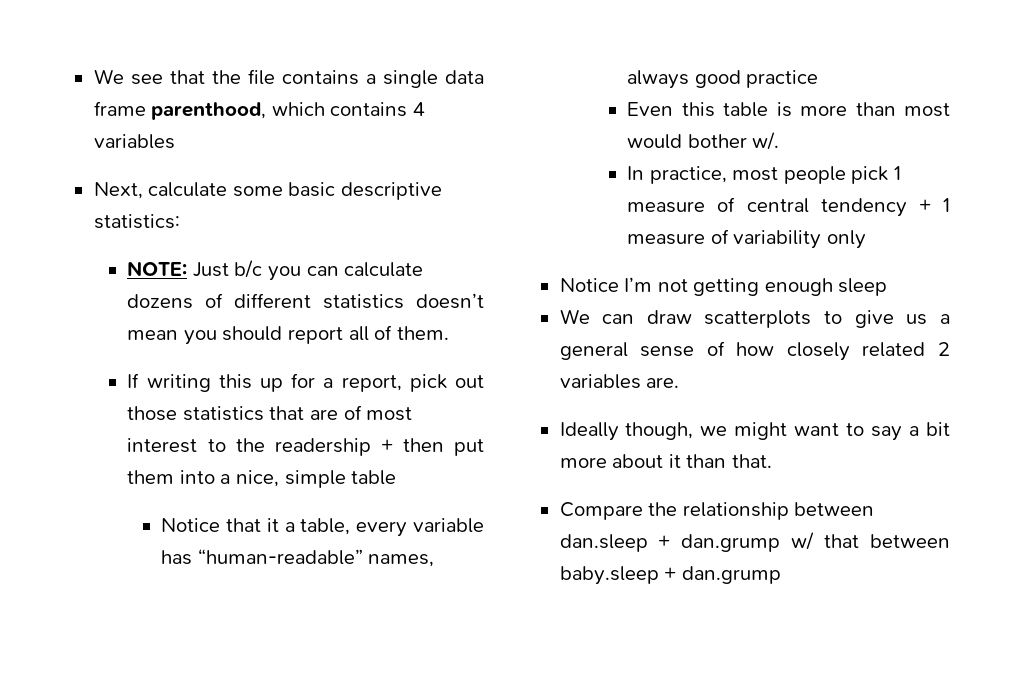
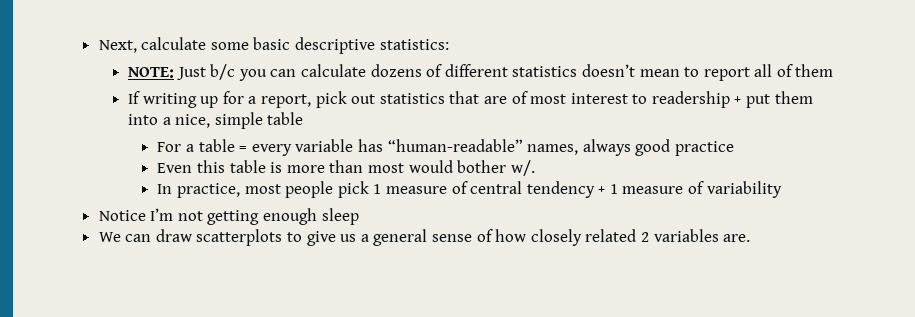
- We see that the file contains a single data frame parenthood, which contains 4 variables
- NOTE: Just b/c you can calculate dozens of different statistics doesn’t mean you should report all of them.
+ NOTE: Just b/c you can calculate dozens of different statistics doesn’t mean to report all of them
- If writing this up for a report, pick out those statistics that are of most interest to the readership + then put them into a nice, simple table
+ If writing up for a report, pick out statistics that are of most interest to readership + put them into a nice, simple table
- Notice that it a table, every variable has “human-readable” names, always good practice
+ For a table = every variable has “human-readable” names, always good practice
- In practice, most people pick 1 measure of central tendency + 1 measure of variability only
+ In practice, most people pick 1 measure of central tendency + 1 measure of variability
- Ideally though, we might want to say a bit more about it than that.
- Compare the relationship between dan.sleep + dan.grump w/ that between baby.sleep + dan.grump

